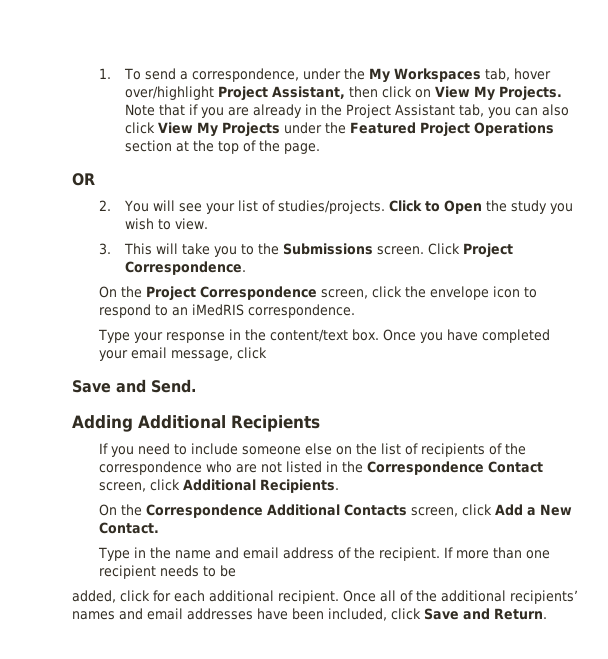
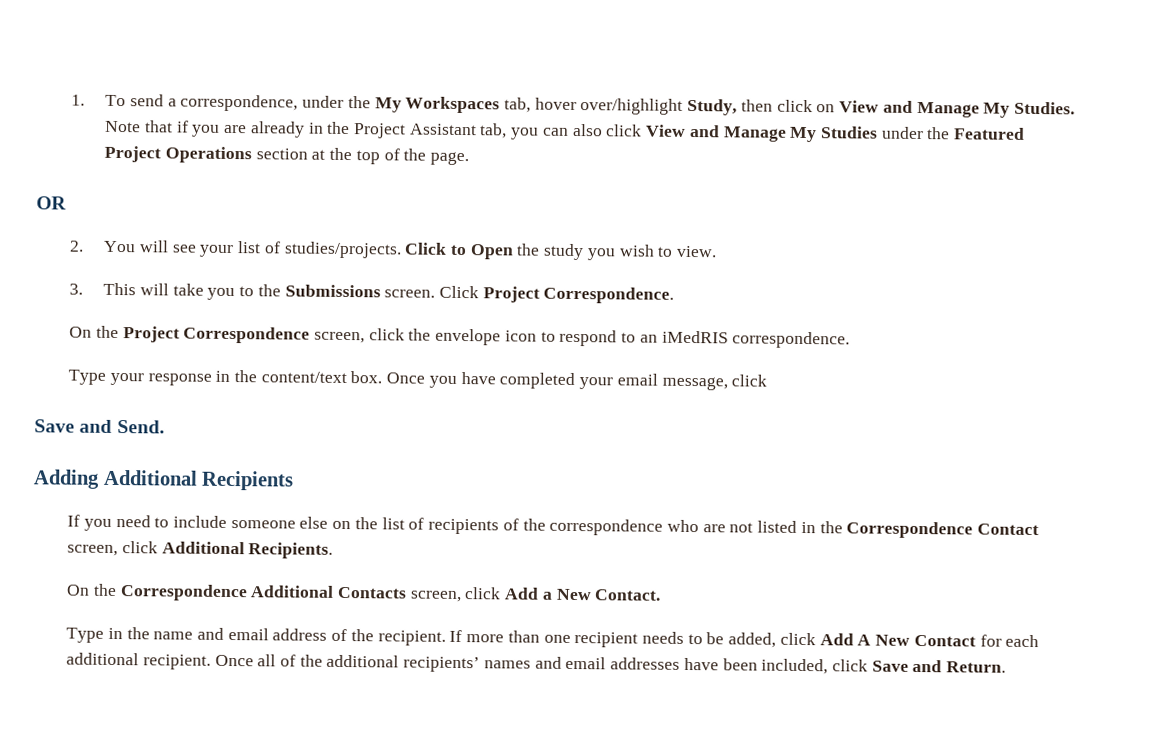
- 1. To send a correspondence, under the My Workspaces tab, hover over/highlight Project Assistant, then click on View My Projects.
+ 1. To send a correspondence, under the My Workspaces tab, hover over/highlight Study, then click on View and Manage My Studies.
- Note that if you are already in the Project Assistant tab, you can also click View My Projects under the Featured Project Operations section at the top of the page.
+ Note that if you are already in the Project Assistant tab, you can also click View and Manage My Studies under the Featured Project Operations section at the top of the page.
- If more than one recipient needs to be
- added, click for each additional recipient.
+ If more than one recipient needs to be added, click Add A New Contact for each additional recipient.

